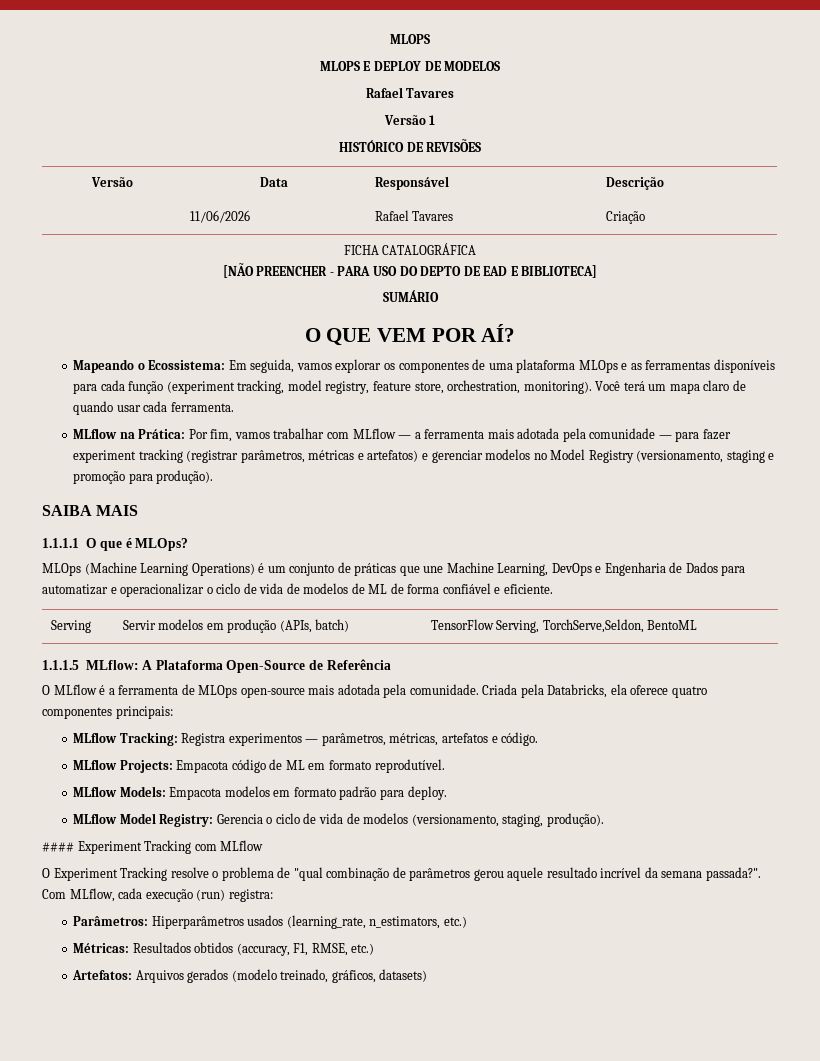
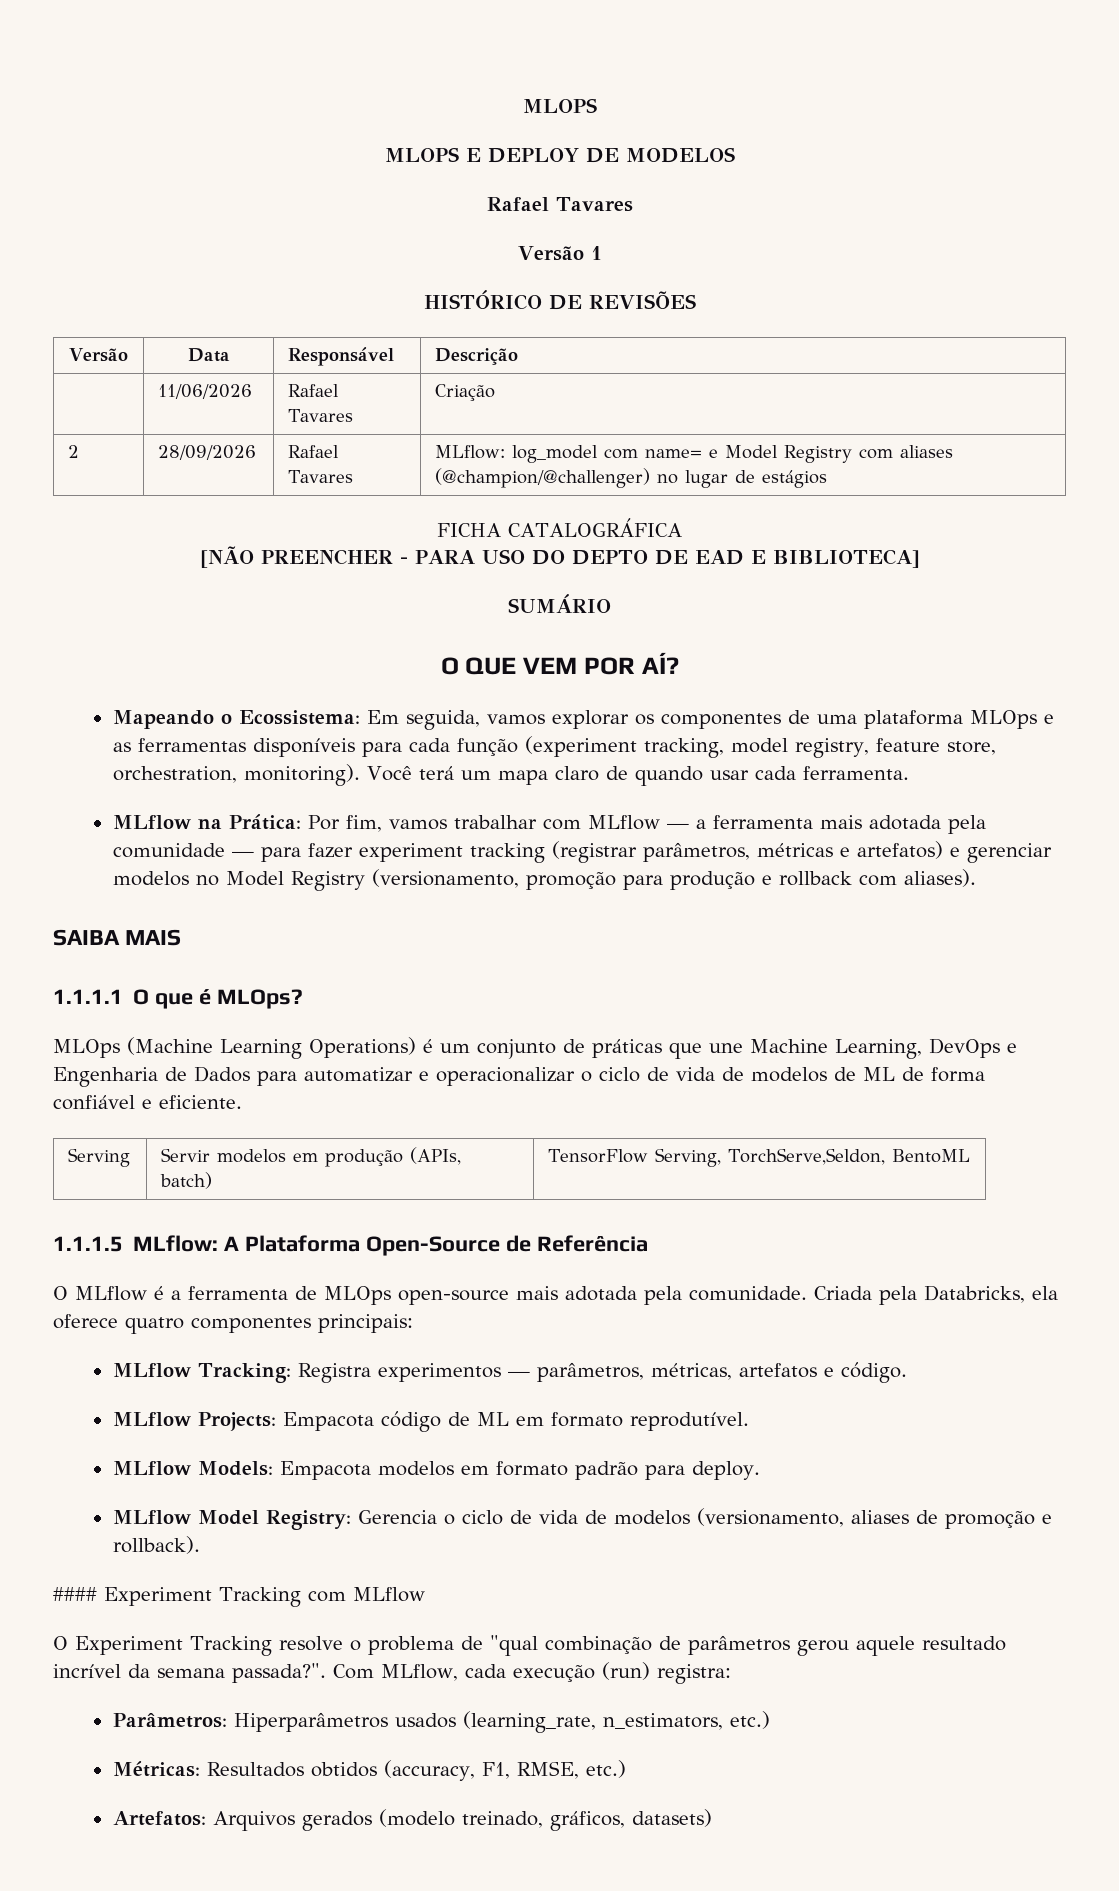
+ 2 | 28/09/2026 | Rafael Tavares | MLflow: log_model com name= e Model Registry com aliases (@champion/@challenger) no lugar de estágios
- MLflow na Prática: Por fim, vamos trabalhar com MLflow — a ferramenta mais adotada pela comunidade — para fazer experiment tracking (registrar parâmetros, métricas e artefatos) e gerenciar modelos no Model Registry (versionamento, staging e promoção para produção).
+ MLflow na Prática: Por fim, vamos trabalhar com MLflow — a ferramenta mais adotada pela comunidade — para fazer experiment tracking (registrar parâmetros, métricas e artefatos) e gerenciar modelos no Model Registry (versionamento, promoção para produção e rollback com aliases).
- MLflow Model Registry: Gerencia o ciclo de vida de modelos (versionamento, staging, produção).
+ MLflow Model Registry: Gerencia o ciclo de vida de modelos (versionamento, aliases de promoção e rollback).

